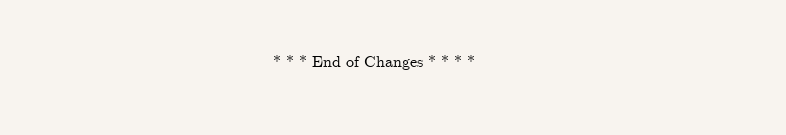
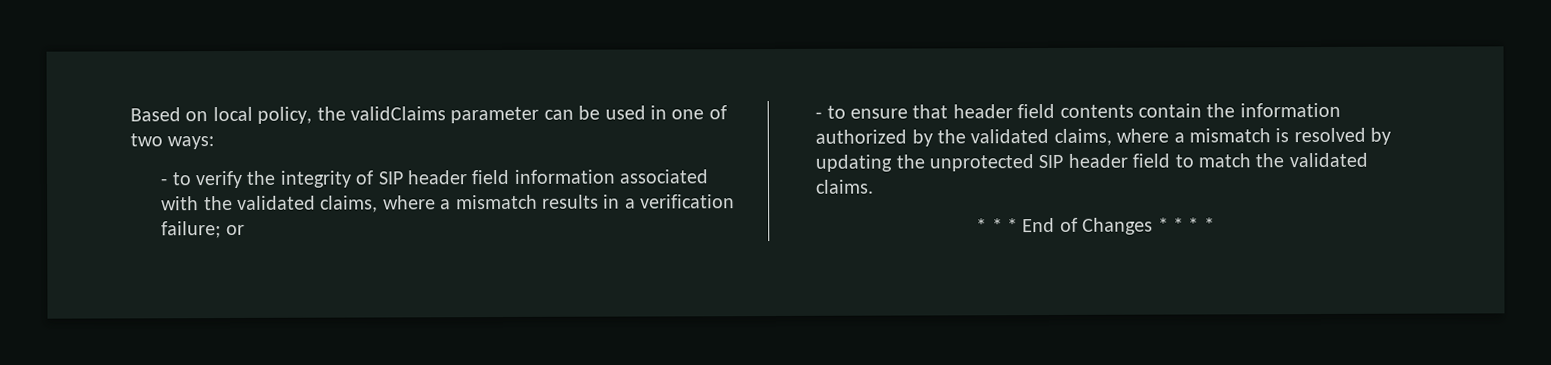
+ Based on local policy, the validClaims parameter can be used in one of two ways:
+ - to verify the integrity of SIP header field information associated with the validated claims, where a mismatch results in a verification failure; or
+ - to ensure that header field contents contain the information authorized by the validated claims, where a mismatch is resolved by updating the unprotected SIP header field to match the validated claims.

